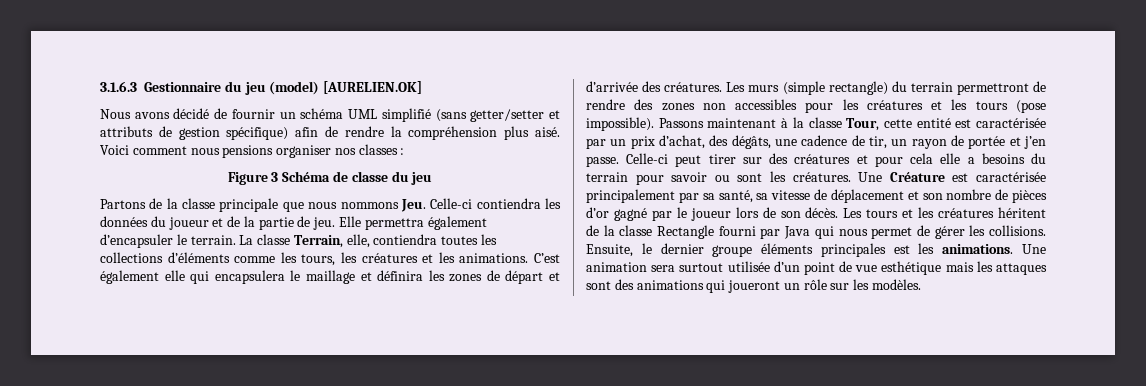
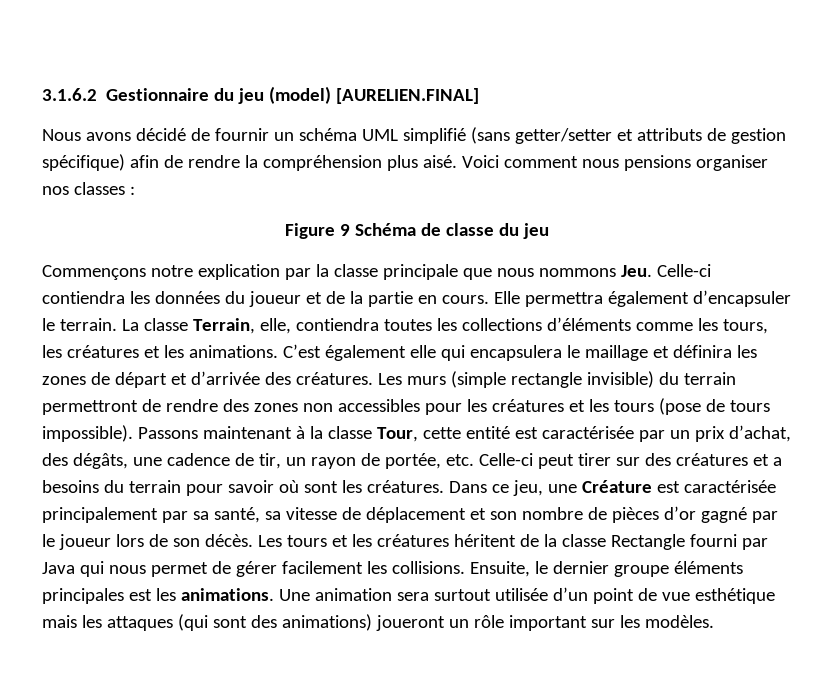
- 3.1.6.3 Gestionnaire du jeu (model) [AURELIEN.OK]
+ 3.1.6.2 Gestionnaire du jeu (model) [AURELIEN.FINAL]
- Figure 3 Schéma de classe du jeu
+ Figure 9 Schéma de classe du jeu
- Partons de la classe principale que nous nommons Jeu. Celle-ci contiendra les données du joueur et de la partie de jeu.
+ Commençons notre explication par la classe principale que nous nommons Jeu. Celle-ci contiendra les données du joueur et de la partie en cours.
- Les murs (simple rectangle) du terrain permettront de rendre des zones non accessibles pour les créatures et les tours (pose impossible).
+ Les murs (simple rectangle invisible) du terrain permettront de rendre des zones non accessibles pour les créatures et les tours (pose de tours impossible).
- Passons maintenant à la classe Tour, cette entité est caractérisée par un prix d’achat, des dégâts, une cadence de tir, un rayon de portée et j’en passe. Celle-ci peut tirer sur des créatures et pour cela elle a besoins du terrain pour savoir ou sont les créatures.
+ Passons maintenant à la classe Tour, cette entité est caractérisée par un prix d’achat, des dégâts, une cadence de tir, un rayon de portée, etc. Celle-ci peut tirer sur des créatures et a besoins du terrain pour savoir où sont les créatures.
- Une Créature est caractérisée principalement par sa santé, sa vitesse de déplacement et son nombre de pièces d’or gagné par le joueur lors de son décès.
+ Dans ce jeu, une Créature est caractérisée principalement par sa santé, sa vitesse de déplacement et son nombre de pièces d’or gagné par le joueur lors de son décès.
- Les tours et les créatures héritent de la classe Rectangle fourni par Java qui nous permet de gérer les collisions.
+ Les tours et les créatures héritent de la classe Rectangle fourni par Java qui nous permet de gérer facilement les collisions.
- Une animation sera surtout utilisée d’un point de vue esthétique mais les attaques sont des animations qui joueront un rôle sur les modèles.
+ Une animation sera surtout utilisée d’un point de vue esthétique mais les attaques (qui sont des animations) joueront un rôle important sur les modèles.

